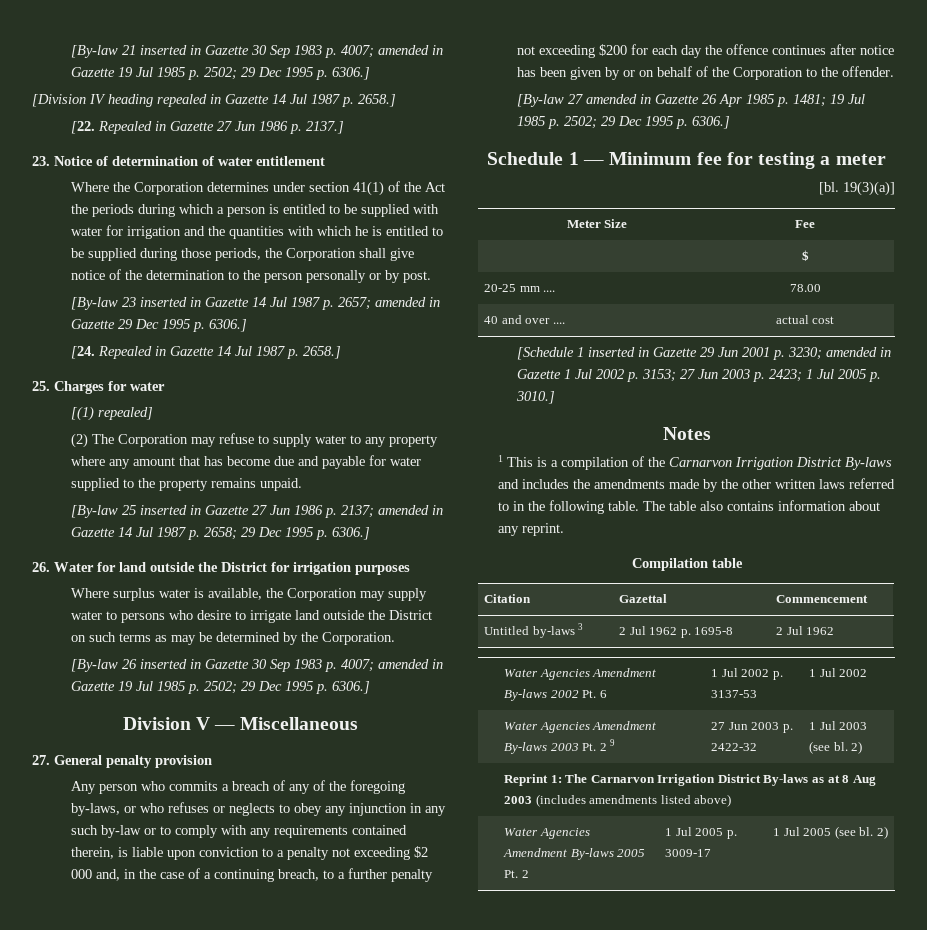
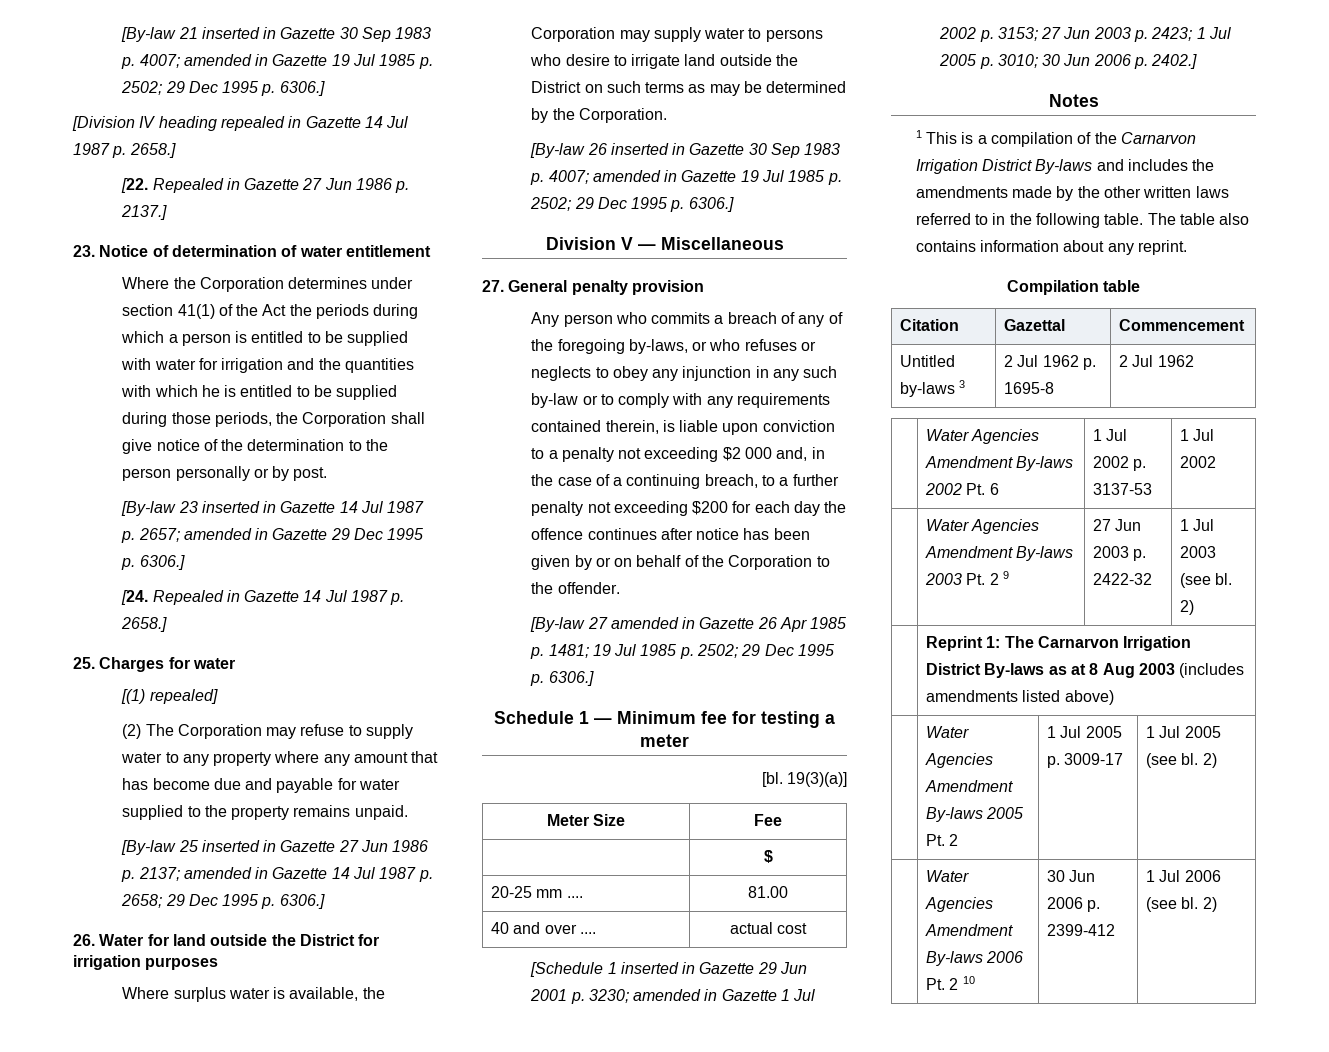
- 20-25 mm .... | 78.00
+ 20-25 mm .... | 81.00
- [Schedule 1 inserted in Gazette 29 Jun 2001 p. 3230; amended in Gazette 1 Jul 2002 p. 3153; 27 Jun 2003 p. 2423; 1 Jul 2005 p. 3010.]
+ [Schedule 1 inserted in Gazette 29 Jun 2001 p. 3230; amended in Gazette 1 Jul 2002 p. 3153; 27 Jun 2003 p. 2423; 1 Jul 2005 p. 3010; 30 Jun 2006 p. 2402.]
+ | Water Agencies Amendment By-laws 2006 Pt. 2 10 | 30 Jun 2006 p. 2399-412 | 1 Jul 2006 (see bl. 2)

